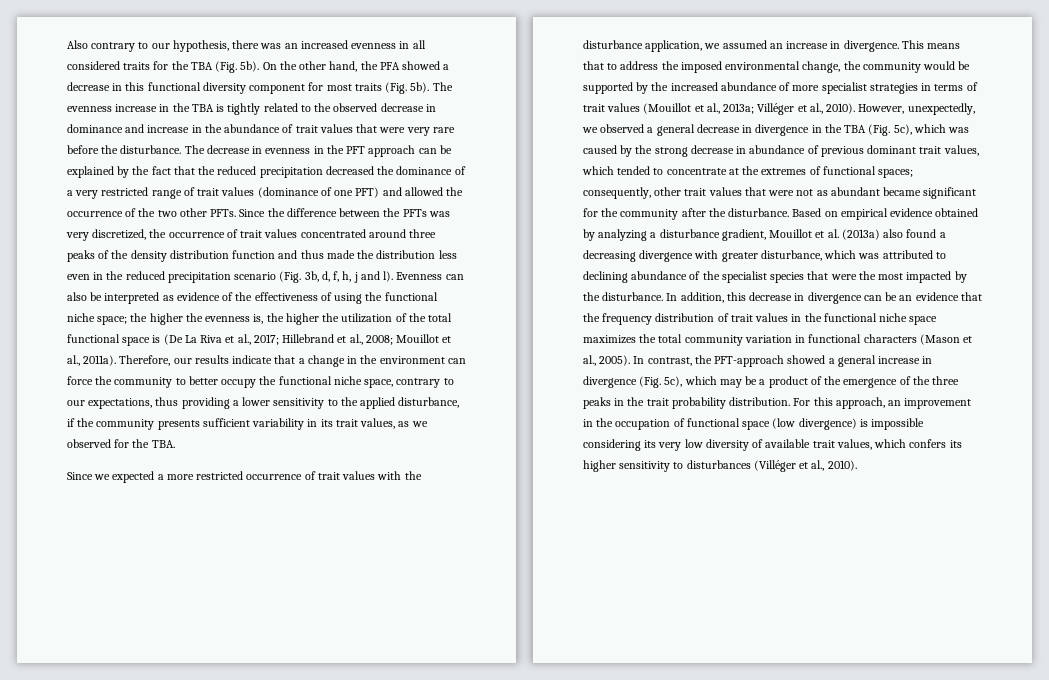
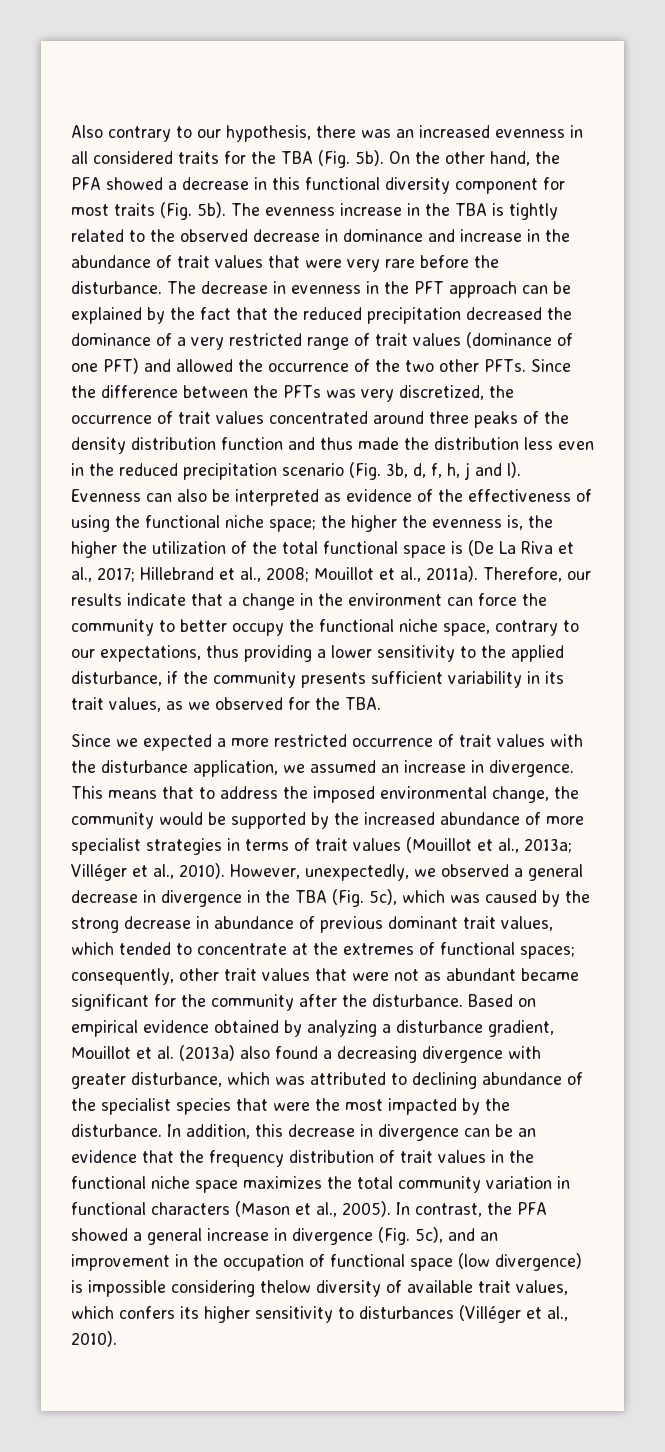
- In contrast, the PFT-approach showed a general increase in divergence (Fig. 5c), which may be a product of the emergence of the three peaks in the trait probability distribution. For this approach, an improvement in the occupation of functional space (low divergence) is impossible considering its very low diversity of available trait values, which confers its higher sensitivity to disturbances (Villéger et al., 2010).
+ In contrast, the PFA showed a general increase in divergence (Fig. 5c), and an improvement in the occupation of functional space (low divergence) is impossible considering thelow diversity of available trait values, which confers its higher sensitivity to disturbances (Villéger et al., 2010).

